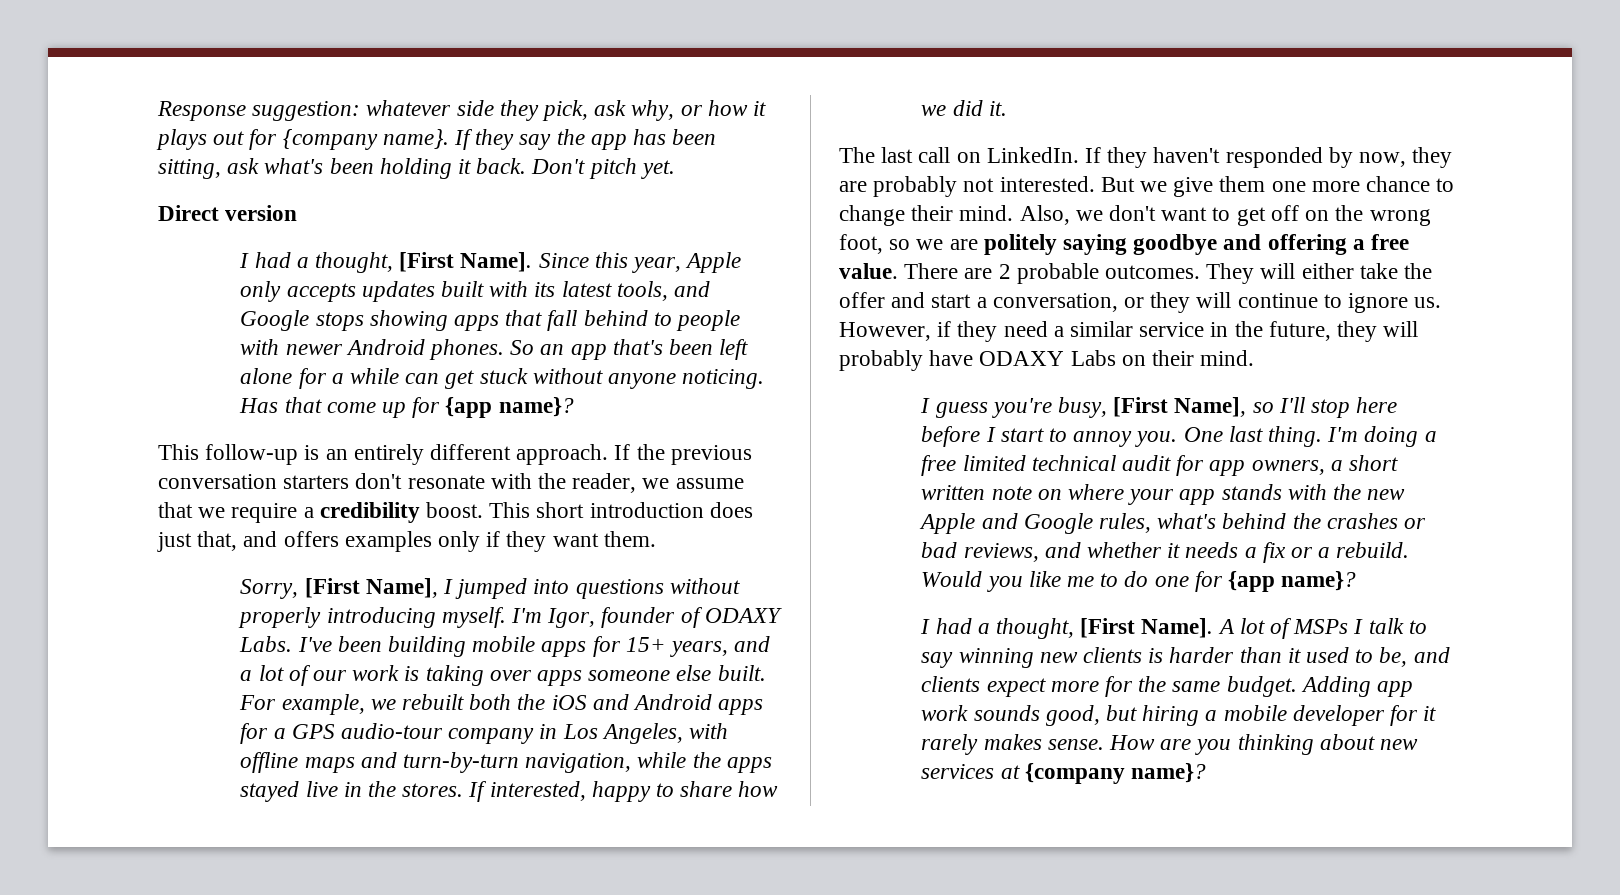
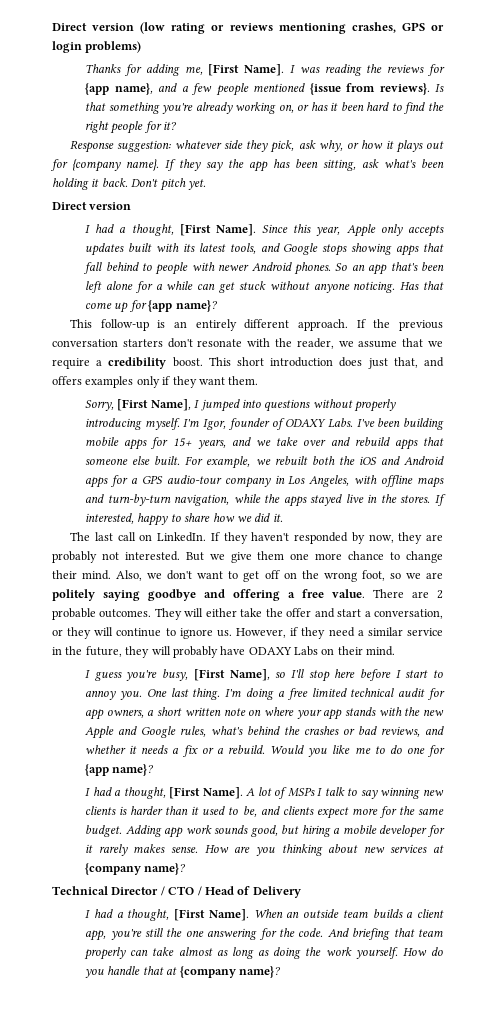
+ Direct version (low rating or reviews mentioning crashes, GPS or login problems)
+ Thanks for adding me, [First Name]. I was reading the reviews for {app name}, and a few people mentioned {issue from reviews}. Is that something you're already working on, or has it been hard to find the right people for it?
- I've been building mobile apps for 15+ years, and a lot of our work is taking over apps someone else built.
+ I've been building mobile apps for 15+ years, and we take over and rebuild apps that someone else built.
+ Technical Director / CTO / Head of Delivery
+ I had a thought, [First Name]. When an outside team builds a client app, you're still the one answering for the code. And briefing that team properly can take almost as long as doing the work yourself. How do you handle that at {company name}?

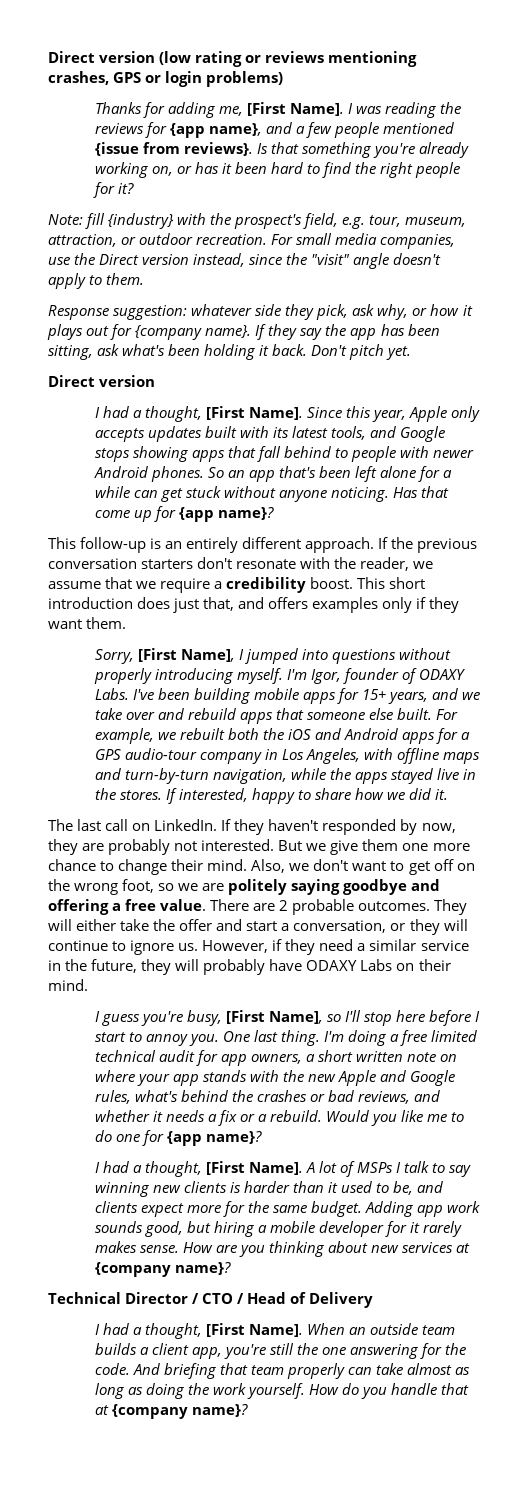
+ Note: fill {industry} with the prospect's field, e.g. tour, museum, attraction, or outdoor recreation. For small media companies, use the Direct version instead, since the "visit" angle doesn't apply to them.

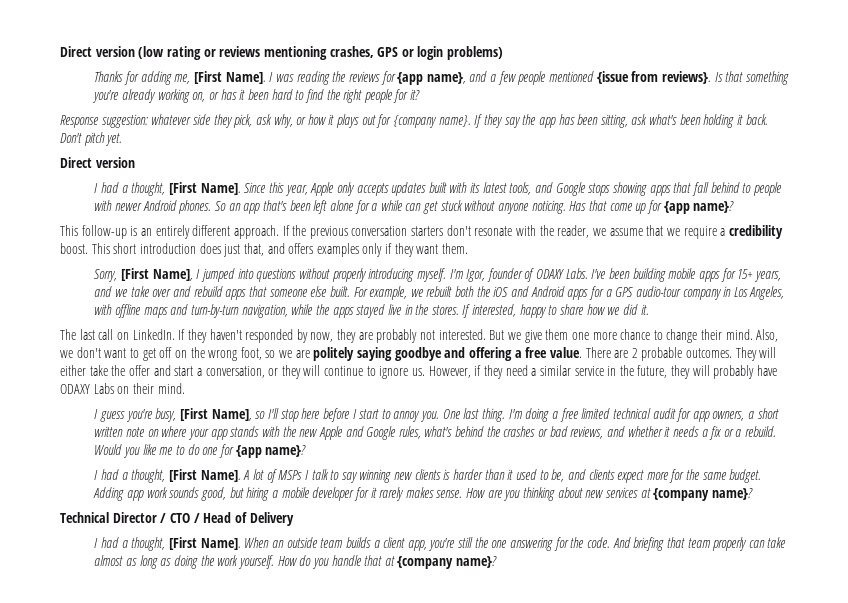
- Note: fill {industry} with the prospect's field, e.g. tour, museum, attraction, or outdoor recreation. For small media companies, use the Direct version instead, since the "visit" angle doesn't apply to them.

